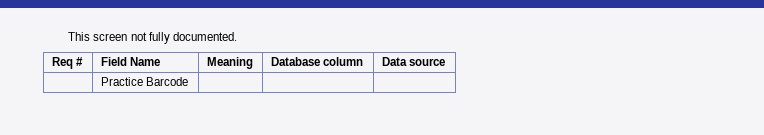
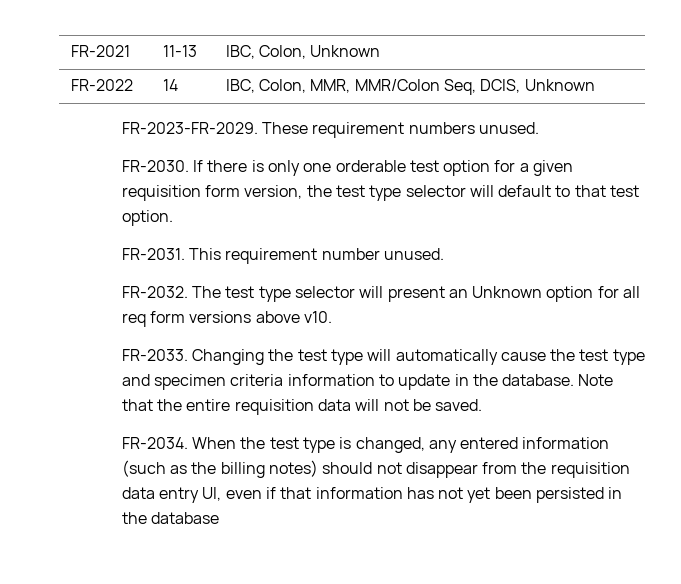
- This screen not fully documented.
- Req # | Field Name | Meaning | Database column | Data source
- | Practice Barcode | | |
+ FR-2021 | 11-13 | IBC, Colon, Unknown
+ FR-2022 | 14 | IBC, Colon, MMR, MMR/Colon Seq, DCIS, Unknown
+ FR-2023-FR-2029. These requirement numbers unused.
+ FR-2030. If there is only one orderable test option for a given requisition form version, the test type selector will default to that test option.
+ FR-2031. This requirement number unused.
+ FR-2032. The test type selector will present an Unknown option for all req form versions above v10.
+ FR-2033. Changing the test type will automatically cause the test type and specimen criteria information to update in the database. Note that the entire requisition data will not be saved.
+ FR-2034. When the test type is changed, any entered information (such as the billing notes) should not disappear from the requisition data entry UI, even if that information has not yet been persisted in the database

